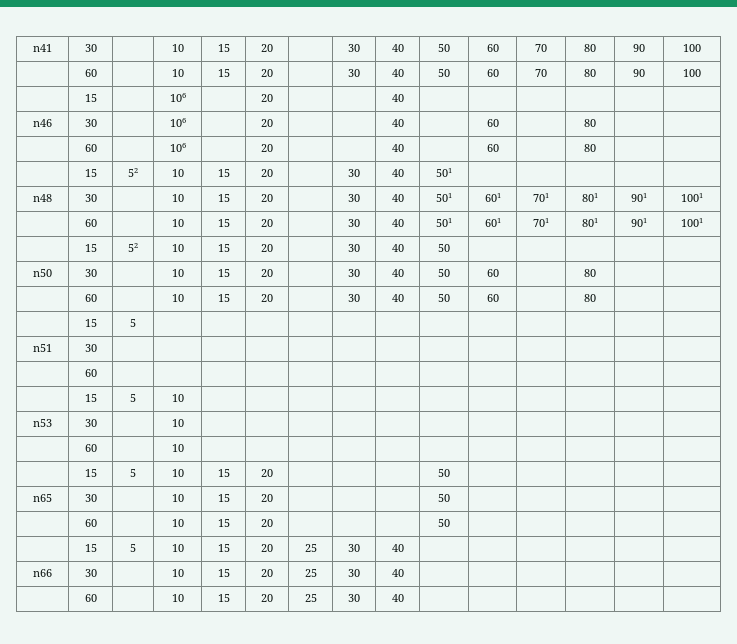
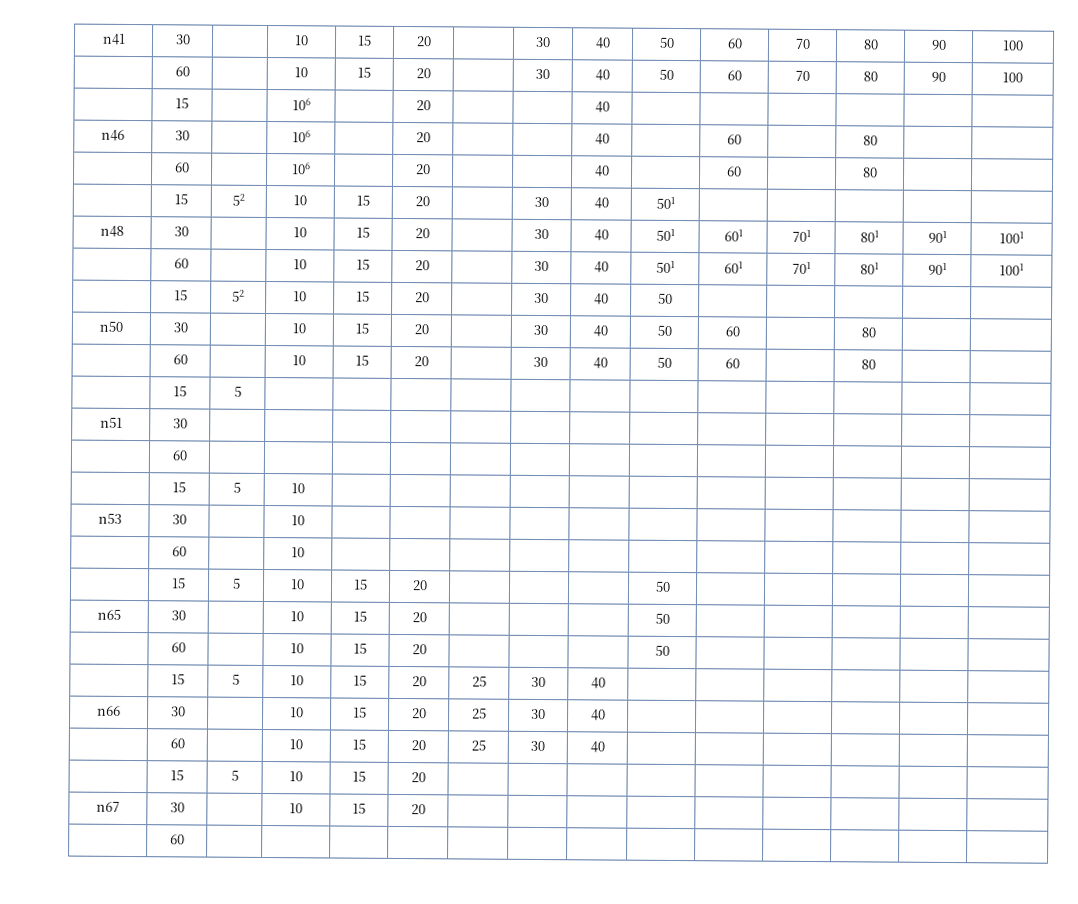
+ | 15 | 5 | 10 | 15 | 20 | | | | | | | | |
+ n67 | 30 | | 10 | 15 | 20 | | | | | | | | |
+ | 60 | | | | | | | | | | | | |

